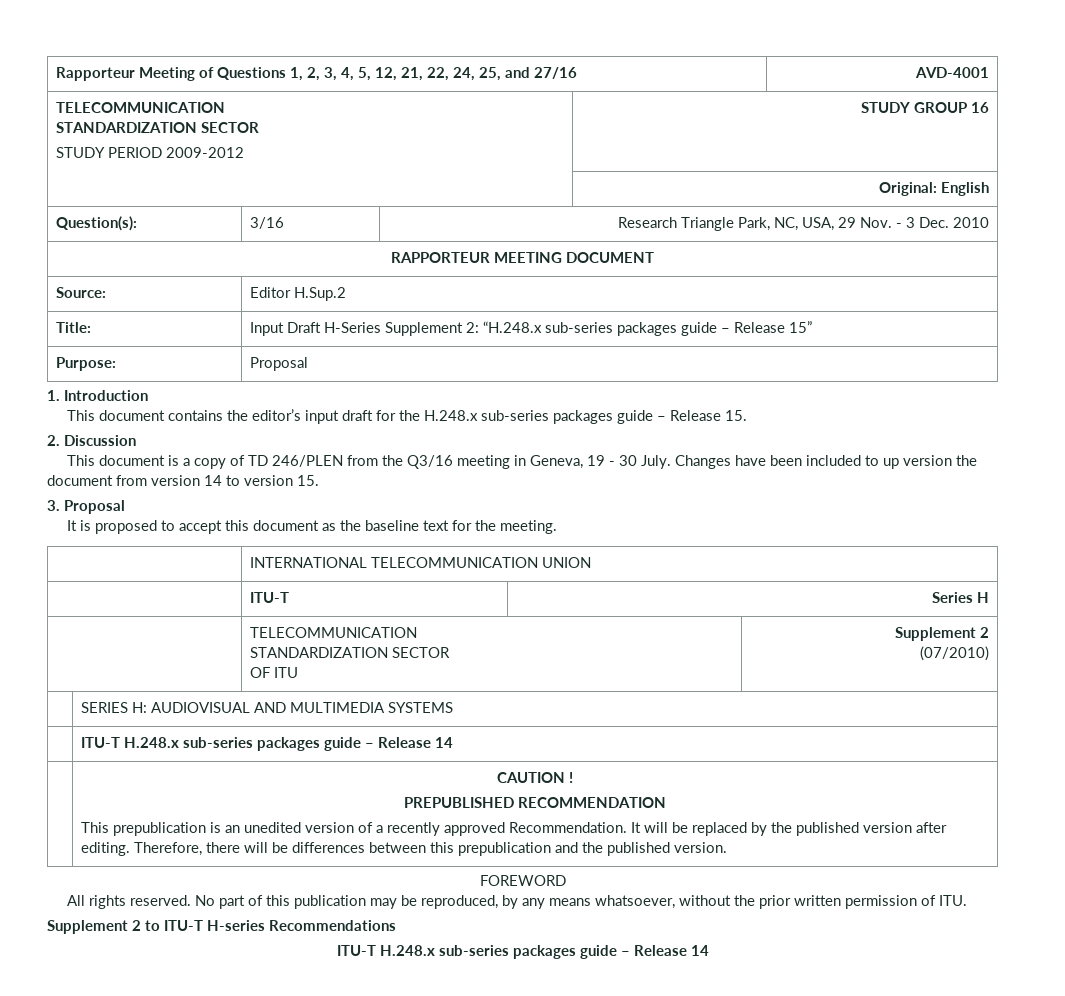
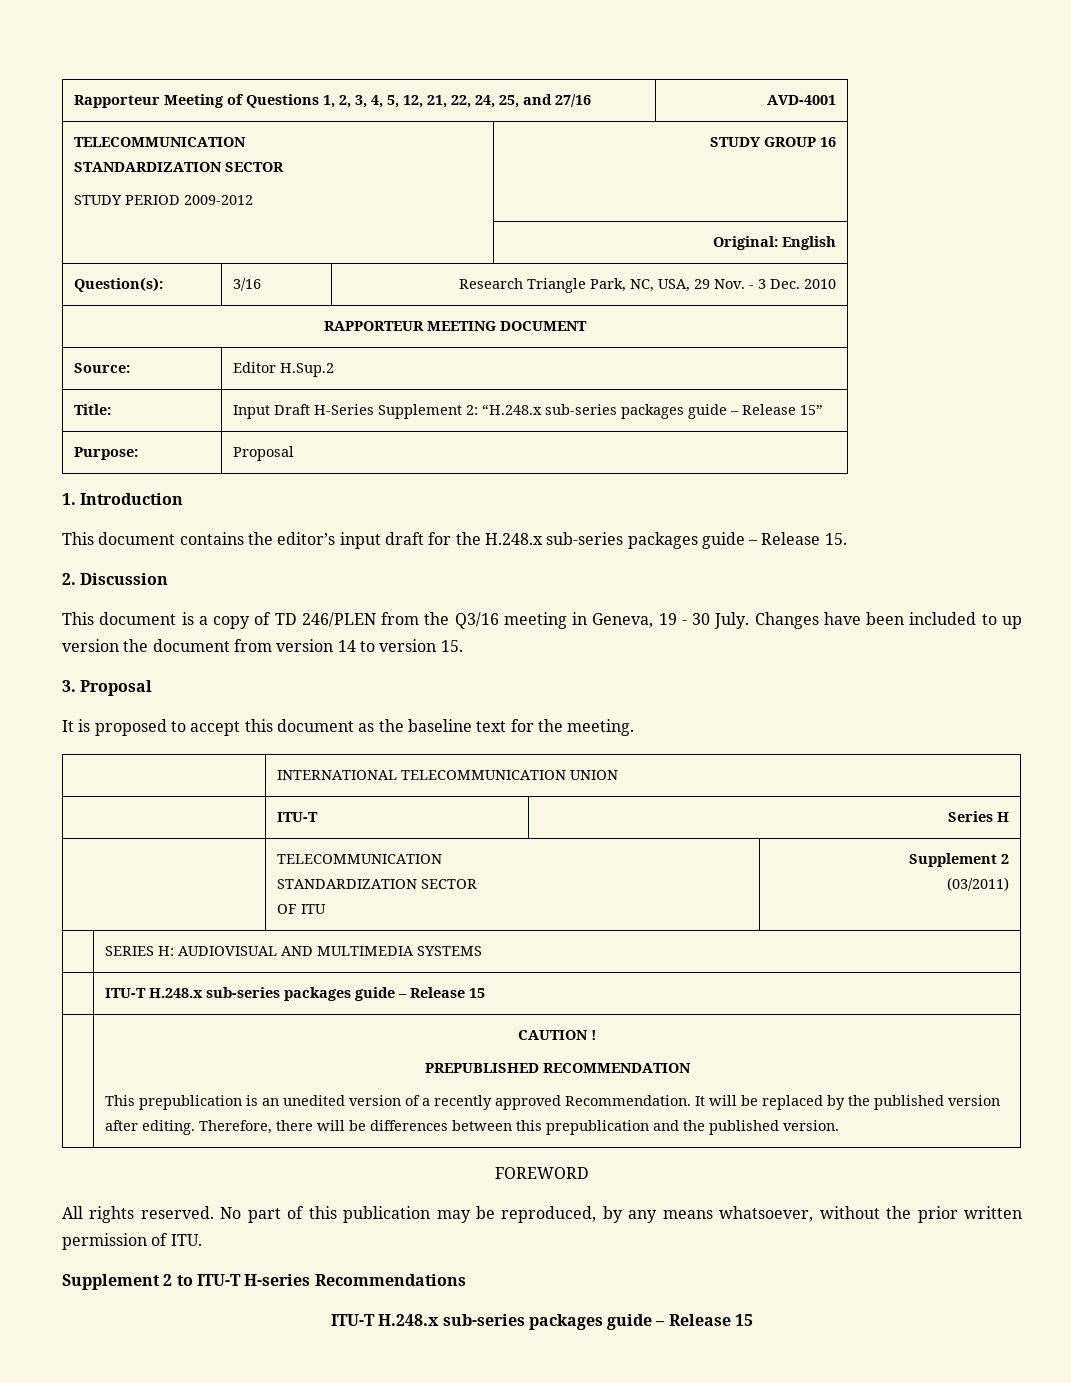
  | TELECOMMUNICATION
  STANDARDIZATION SECTOR
  OF ITU | Supplement 2
- (07/2010)
+ (03/2011)
- | ITU-T H.248.x sub-series packages guide – Release 14
+ | ITU-T H.248.x sub-series packages guide – Release 15
  Supplement 2 to ITU-T H-series Recommendations
- ITU-T H.248.x sub-series packages guide – Release 14
+ ITU-T H.248.x sub-series packages guide – Release 15

